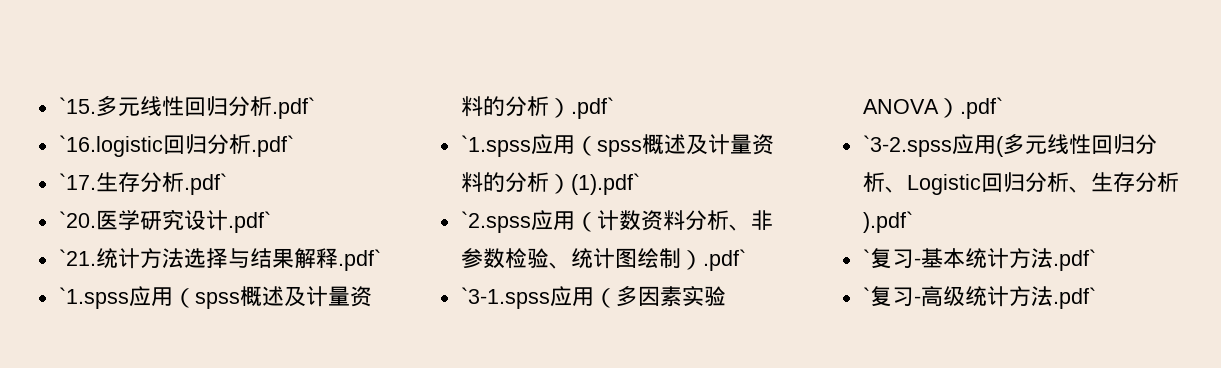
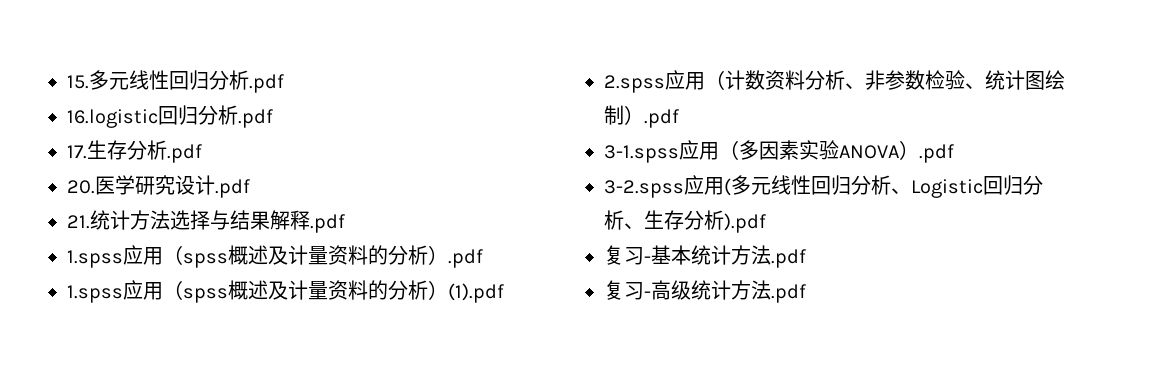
- `15.多元线性回归分析.pdf`
- `16.logistic回归分析.pdf`
- `17.生存分析.pdf`
- `20.医学研究设计.pdf`
- `21.统计方法选择与结果解释.pdf`
- `1.spss应用（spss概述及计量资料的分析）.pdf`
- `1.spss应用（spss概述及计量资料的分析）(1).pdf`
- `2.spss应用（计数资料分析、非参数检验、统计图绘制）.pdf`
- `3-1.spss应用（多因素实验ANOVA）.pdf`
- `3-2.spss应用(多元线性回归分析、Logistic回归分析、生存分析).pdf`
- `复习-基本统计方法.pdf`
- `复习-高级统计方法.pdf`
+ 15.多元线性回归分析.pdf
+ 16.logistic回归分析.pdf
+ 17.生存分析.pdf
+ 20.医学研究设计.pdf
+ 21.统计方法选择与结果解释.pdf
+ 1.spss应用（spss概述及计量资料的分析）.pdf
+ 1.spss应用（spss概述及计量资料的分析）(1).pdf
+ 2.spss应用（计数资料分析、非参数检验、统计图绘制）.pdf
+ 3-1.spss应用（多因素实验ANOVA）.pdf
+ 3-2.spss应用(多元线性回归分析、Logistic回归分析、生存分析).pdf
+ 复习-基本统计方法.pdf
+ 复习-高级统计方法.pdf

